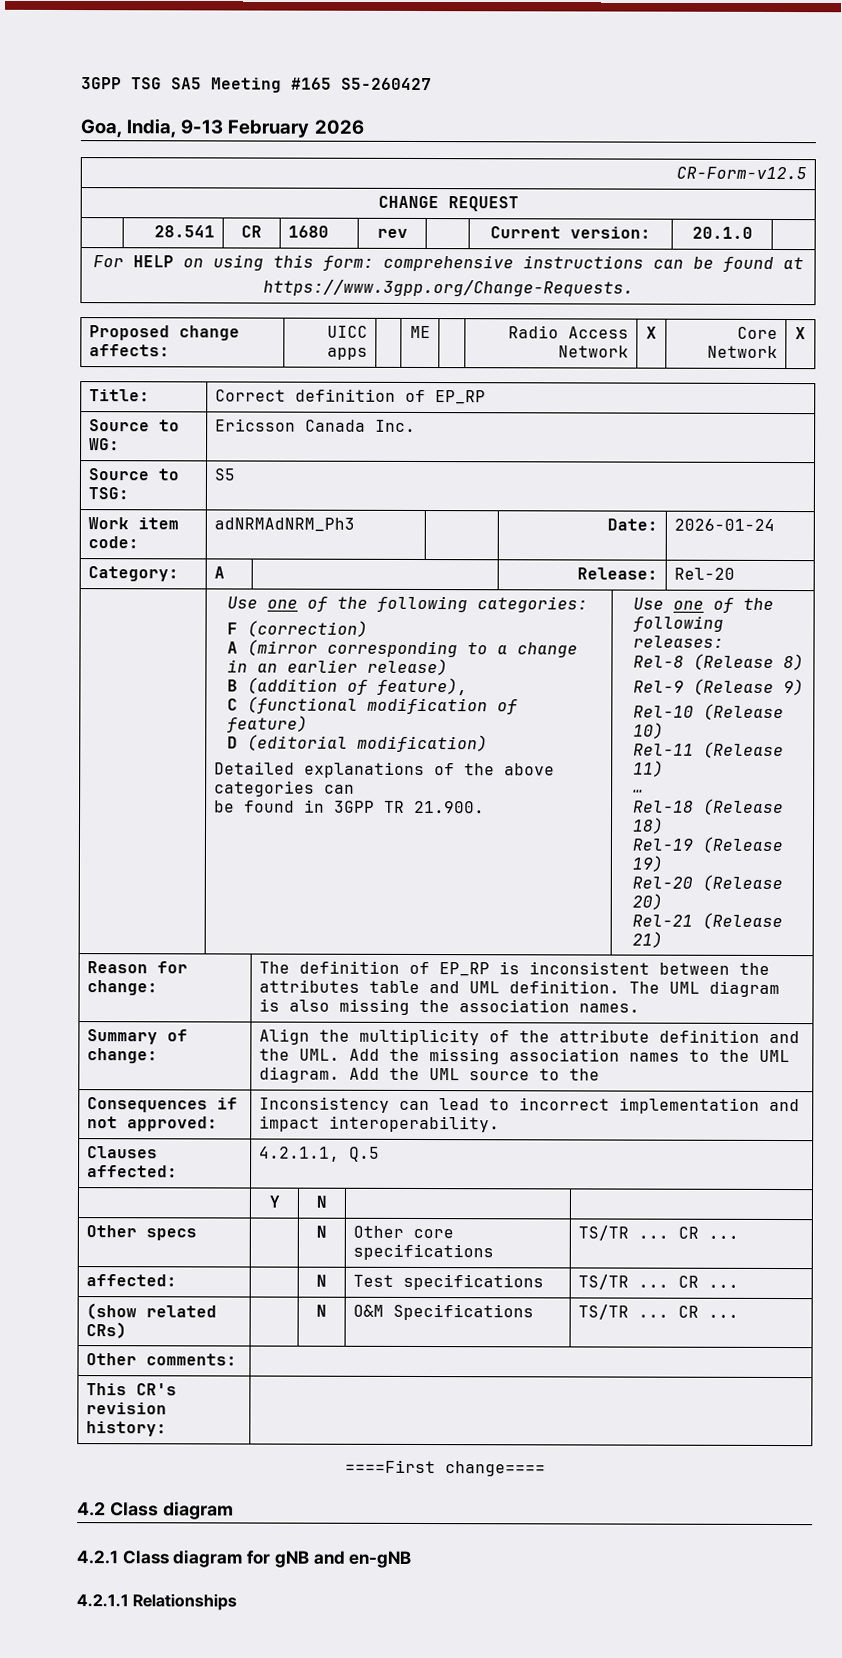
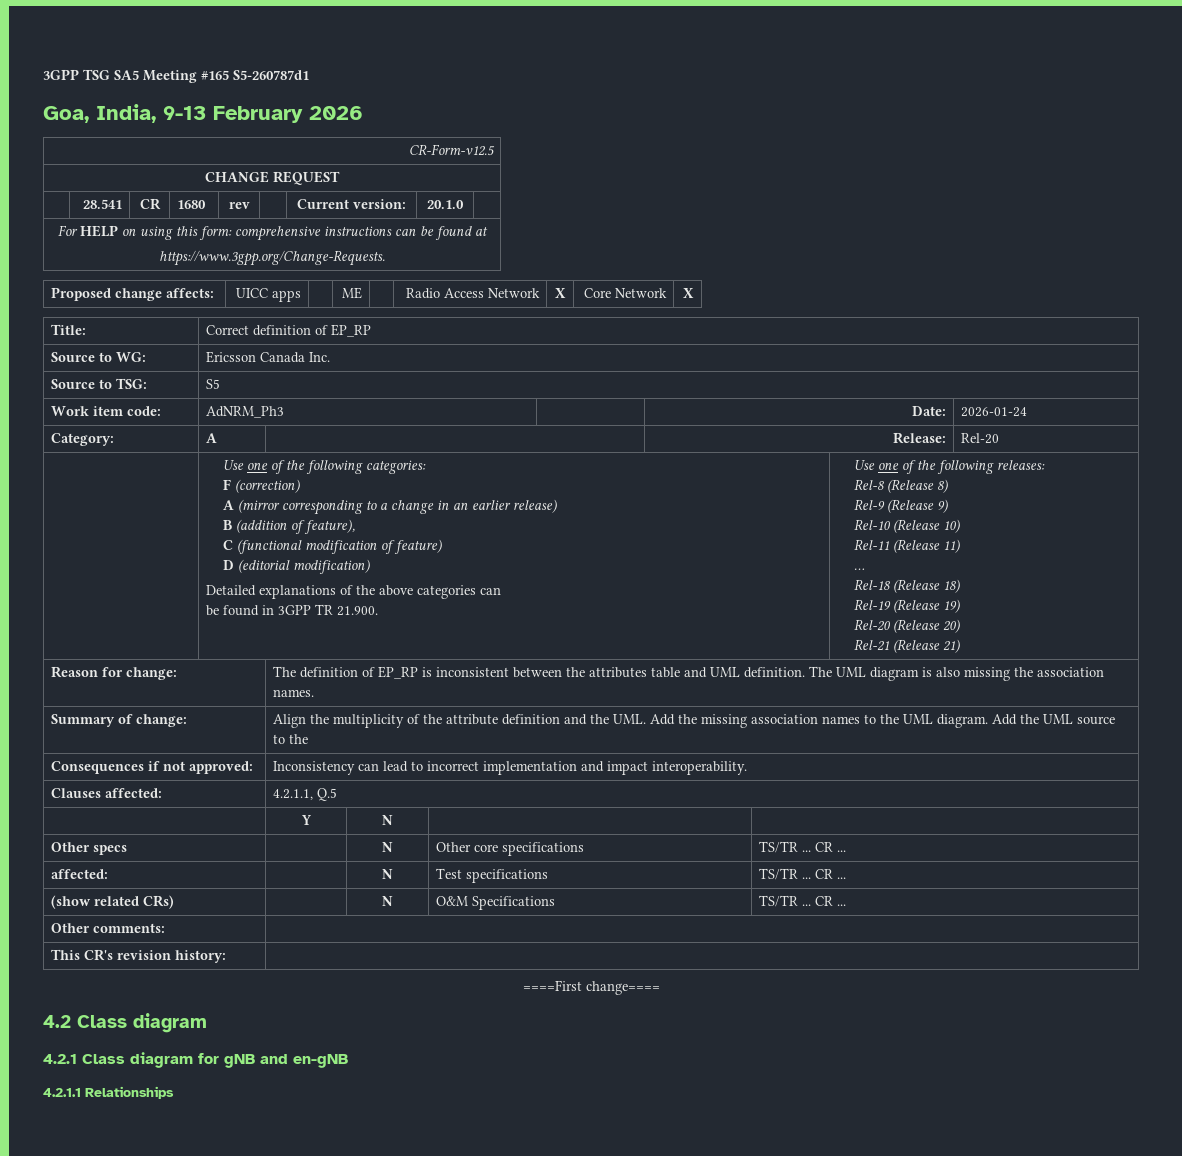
- 3GPP TSG SA5 Meeting #165 S5-260427
+ 3GPP TSG SA5 Meeting #165 S5-260787d1
- Work item code: | adNRMAdNRM_Ph3 | | Date: | 2026-01-24
+ Work item code: | AdNRM_Ph3 | | Date: | 2026-01-24

